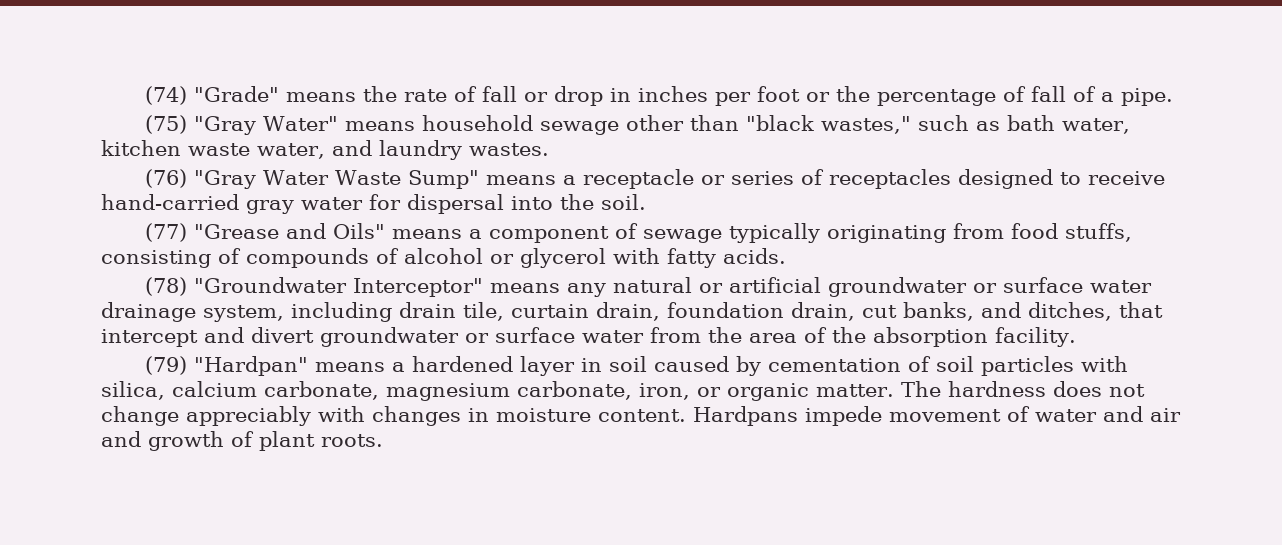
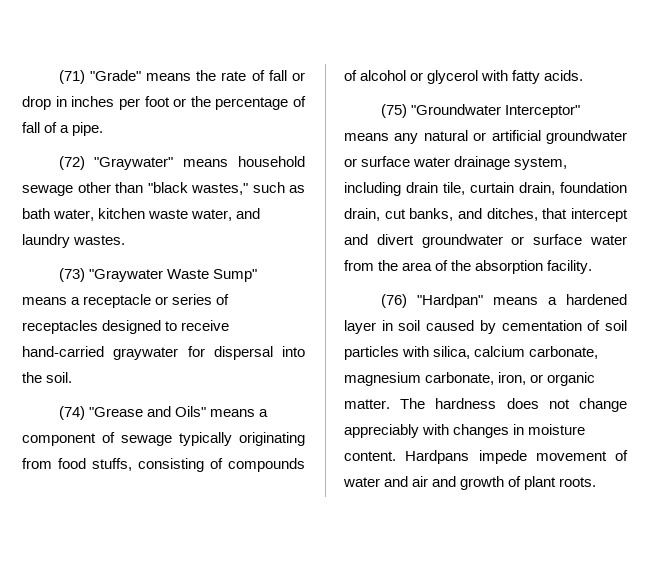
- (74) "Grade" means the rate of fall or drop in inches per foot or the percentage of fall of a pipe.
+ (71) "Grade" means the rate of fall or drop in inches per foot or the percentage of fall of a pipe.
- (75) "Gray Water" means household sewage other than "black wastes," such as bath water, kitchen waste water, and laundry wastes.
+ (72) "Graywater" means household sewage other than "black wastes," such as bath water, kitchen waste water, and laundry wastes.
- (76) "Gray Water Waste Sump" means a receptacle or series of receptacles designed to receive hand-carried gray water for dispersal into the soil.
+ (73) "Graywater Waste Sump" means a receptacle or series of receptacles designed to receive hand-carried graywater for dispersal into the soil.
- (77) "Grease and Oils" means a component of sewage typically originating from food stuffs, consisting of compounds of alcohol or glycerol with fatty acids.
+ (74) "Grease and Oils" means a component of sewage typically originating from food stuffs, consisting of compounds of alcohol or glycerol with fatty acids.
- (78) "Groundwater Interceptor" means any natural or artificial groundwater or surface water drainage system, including drain tile, curtain drain, foundation drain, cut banks, and ditches, that intercept and divert groundwater or surface water from the area of the absorption facility.
+ (75) "Groundwater Interceptor" means any natural or artificial groundwater or surface water drainage system, including drain tile, curtain drain, foundation drain, cut banks, and ditches, that intercept and divert groundwater or surface water from the area of the absorption facility.
- (79) "Hardpan" means a hardened layer in soil caused by cementation of soil particles with silica, calcium carbonate, magnesium carbonate, iron, or organic matter.
+ (76) "Hardpan" means a hardened layer in soil caused by cementation of soil particles with silica, calcium carbonate, magnesium carbonate, iron, or organic matter.

